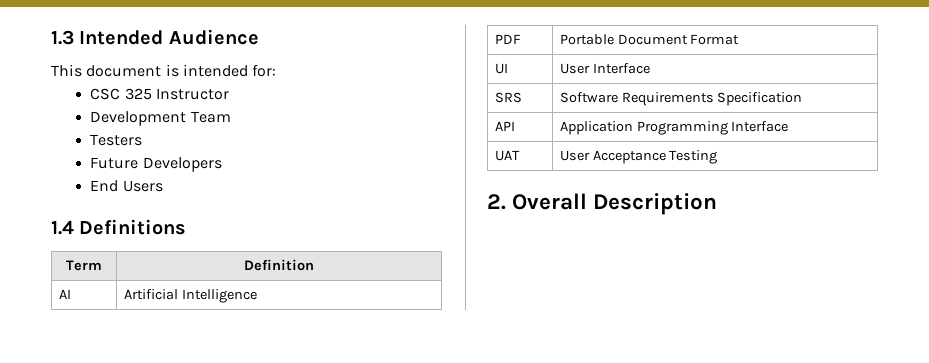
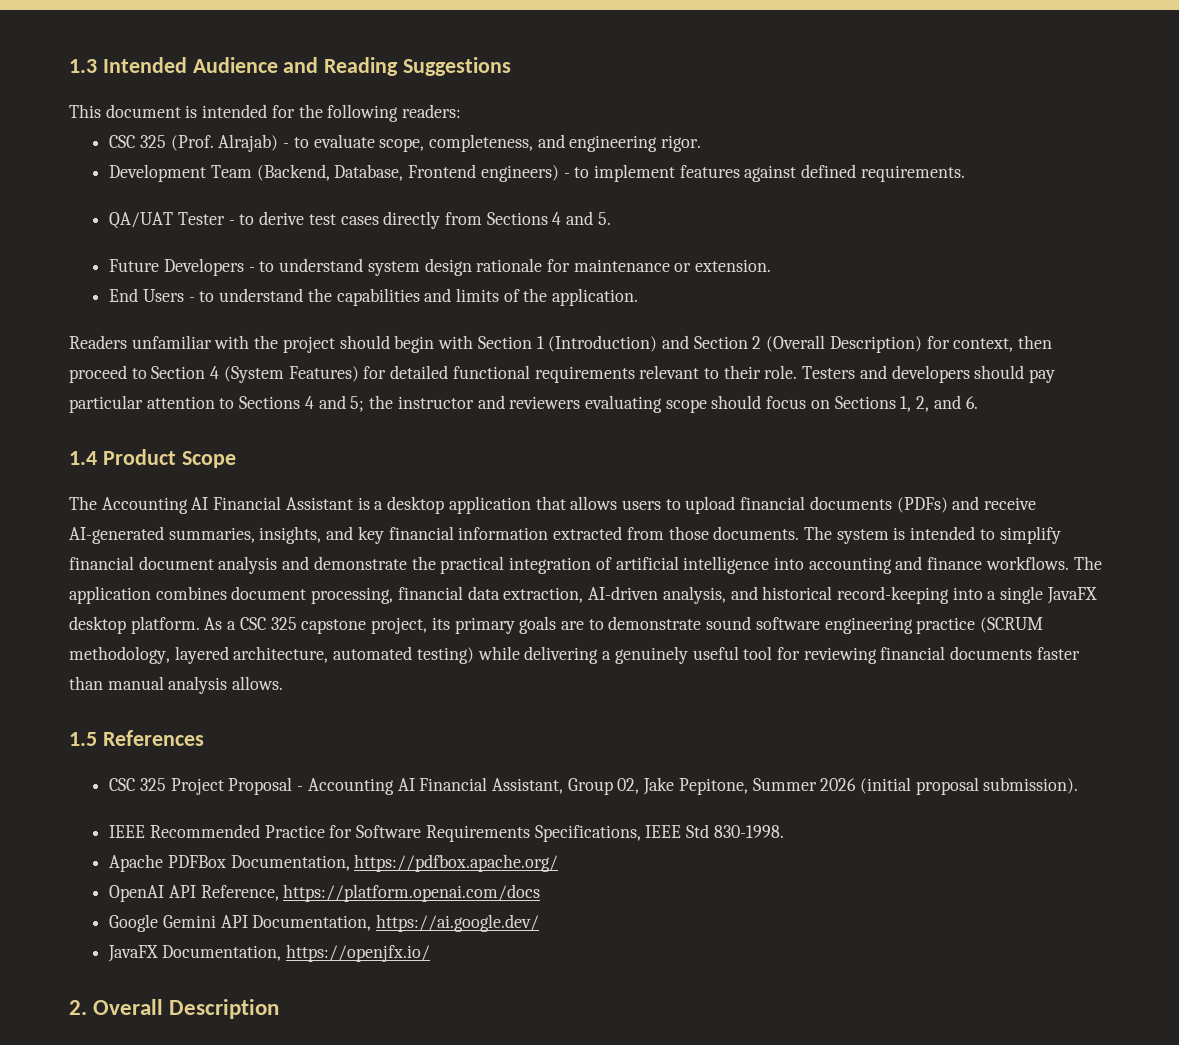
- 1.3 Intended Audience
+ 1.3 Intended Audience and Reading Suggestions
- This document is intended for:
- CSC 325 Instructor
- Development Team
- Testers
- Future Developers
- End Users
- 1.4 Definitions
- Term | Definition
- AI | Artificial Intelligence
- PDF | Portable Document Format
- UI | User Interface
- SRS | Software Requirements Specification
- API | Application Programming Interface
- UAT | User Acceptance Testing
+ This document is intended for the following readers:
+ CSC 325 (Prof. Alrajab) - to evaluate scope, completeness, and engineering rigor.
+ Development Team (Backend, Database, Frontend engineers) - to implement features against defined requirements.
+ QA/UAT Tester - to derive test cases directly from Sections 4 and 5.
+ Future Developers - to understand system design rationale for maintenance or extension.
+ End Users - to understand the capabilities and limits of the application.
+ Readers unfamiliar with the project should begin with Section 1 (Introduction) and Section 2 (Overall Description) for context, then proceed to Section 4 (System Features) for detailed functional requirements relevant to their role. Testers and developers should pay particular attention to Sections 4 and 5; the instructor and reviewers evaluating scope should focus on Sections 1, 2, and 6.
+ 1.4 Product Scope
+ The Accounting AI Financial Assistant is a desktop application that allows users to upload financial documents (PDFs) and receive AI-generated summaries, insights, and key financial information extracted from those documents. The system is intended to simplify financial document analysis and demonstrate the practical integration of artificial intelligence into accounting and finance workflows. The application combines document processing, financial data extraction, AI-driven analysis, and historical record-keeping into a single JavaFX desktop platform. As a CSC 325 capstone project, its primary goals are to demonstrate sound software engineering practice (SCRUM methodology, layered architecture, automated testing) while delivering a genuinely useful tool for reviewing financial documents faster than manual analysis allows.
+ 1.5 References
+ CSC 325 Project Proposal - Accounting AI Financial Assistant, Group 02, Jake Pepitone, Summer 2026 (initial proposal submission).
+ IEEE Recommended Practice for Software Requirements Specifications, IEEE Std 830-1998.
+ Apache PDFBox Documentation, https://pdfbox.apache.org/
+ OpenAI API Reference, https://platform.openai.com/docs
+ Google Gemini API Documentation, https://ai.google.dev/
+ JavaFX Documentation, https://openjfx.io/

